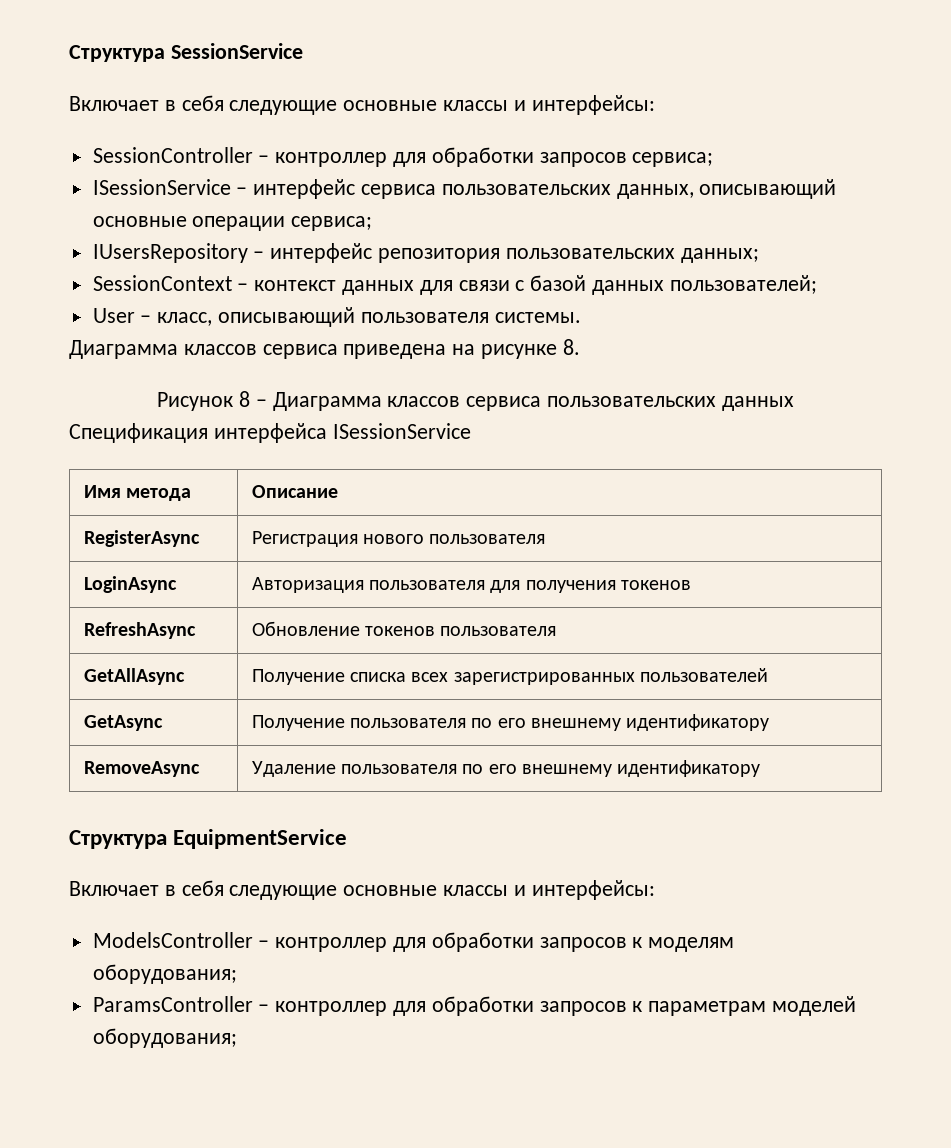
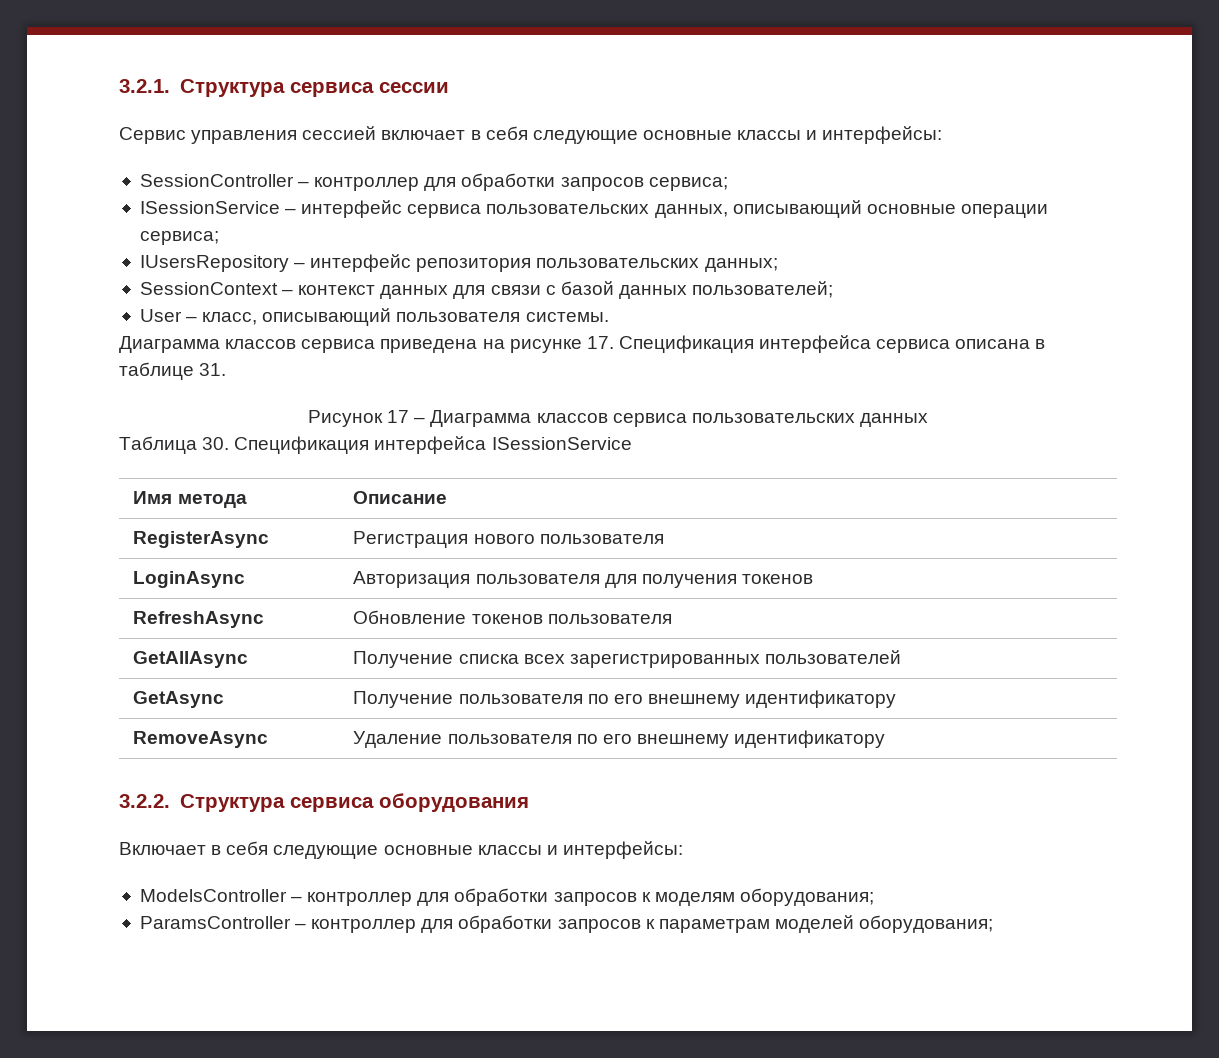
- Структура SessionService
- Включает в себя следующие основные классы и интерфейсы:
+ 3.2.1. Структура сервиса сессии
+ Сервис управления сессией включает в себя следующие основные классы и интерфейсы:
- Диаграмма классов сервиса приведена на рисунке 8.
+ Диаграмма классов сервиса приведена на рисунке 17. Спецификация интерфейса сервиса описана в таблице 31.
- Рисунок 8 – Диаграмма классов сервиса пользовательских данных
+ Рисунок 17 – Диаграмма классов сервиса пользовательских данных
- Спецификация интерфейса ISessionService
+ Таблица 30. Спецификация интерфейса ISessionService
- Структура EquipmentService
+ 3.2.2. Структура сервиса оборудования

